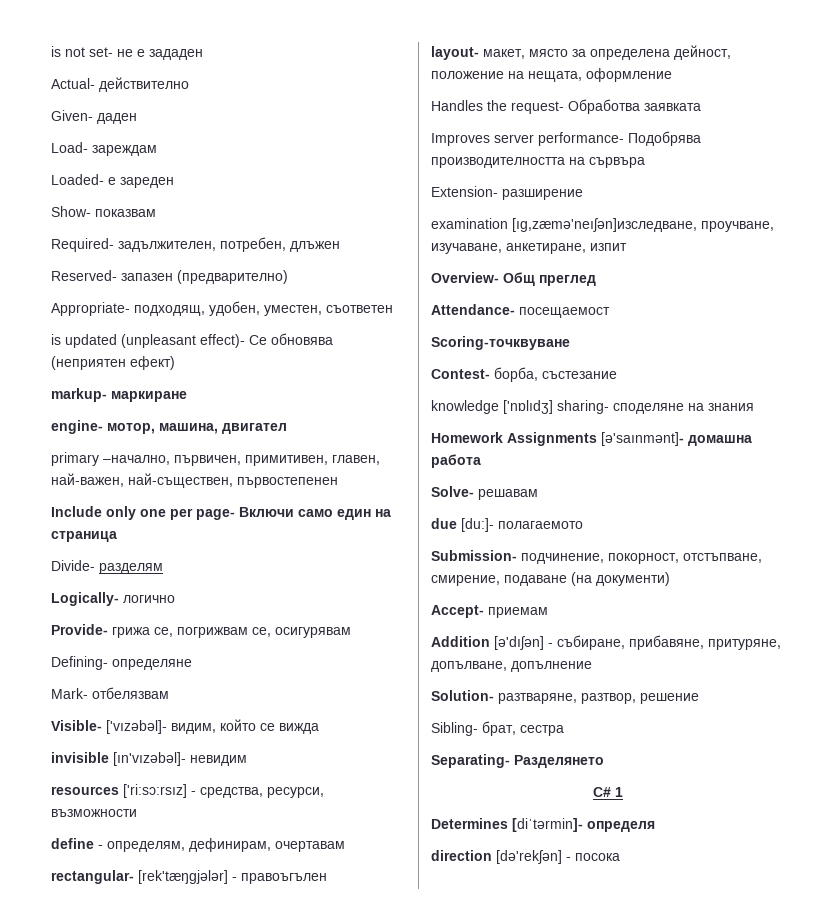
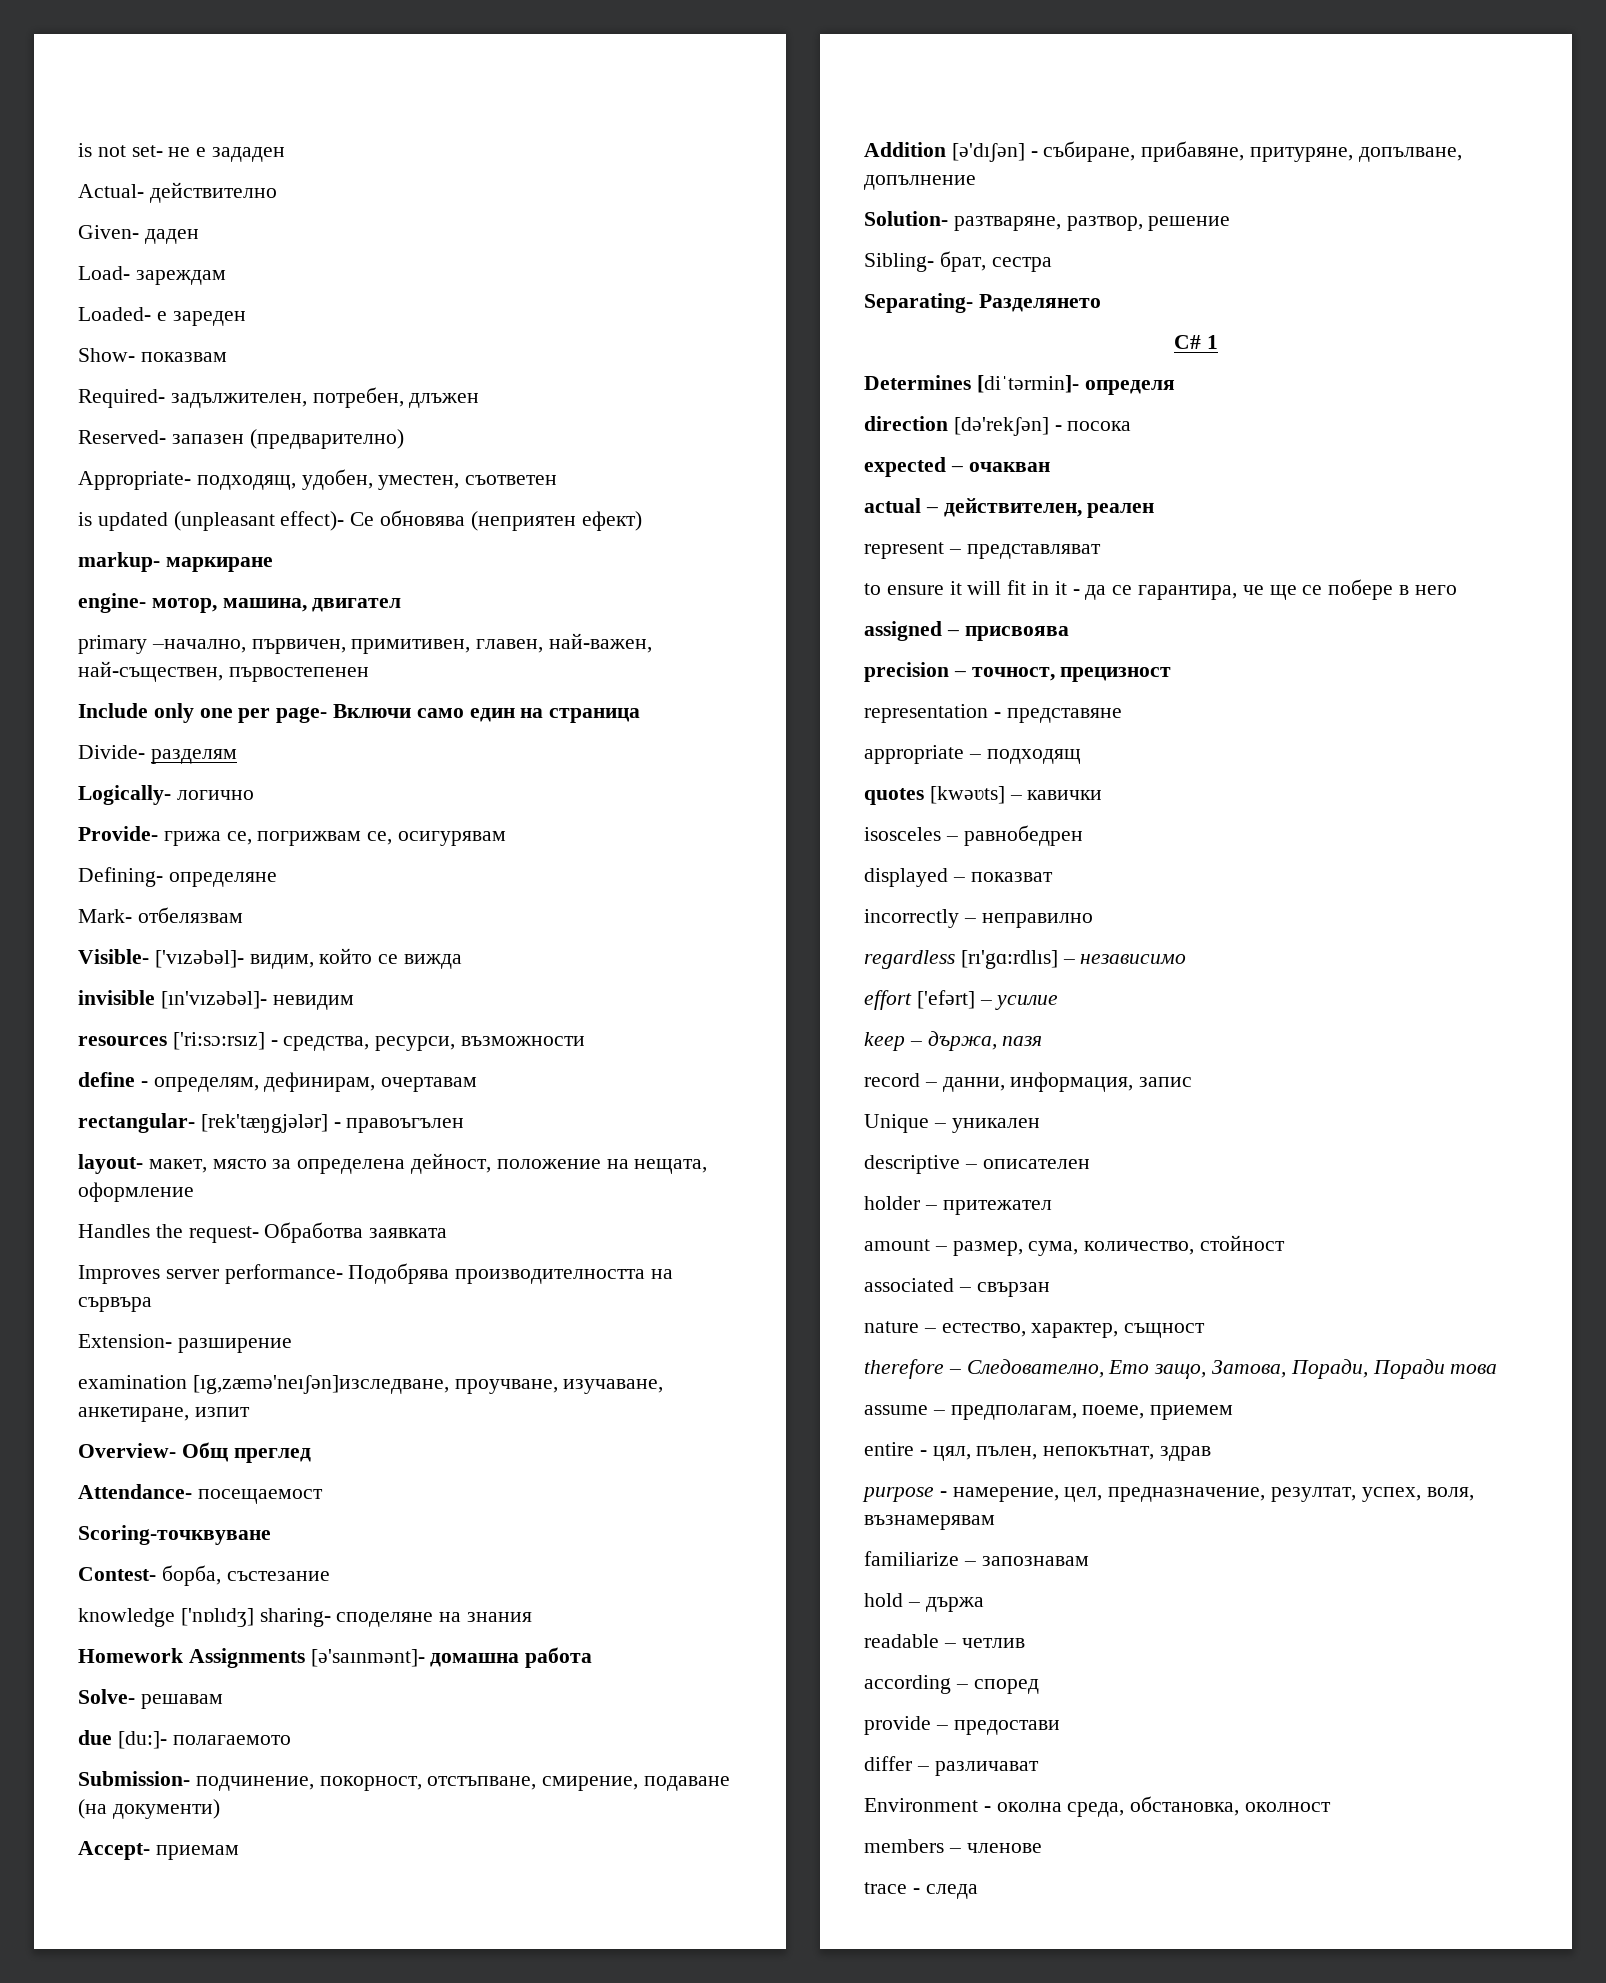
+ expected – очакван
+ actual – действителен, реален
+ represent – представляват
+ to ensure it will fit in it - да се гарантира, че ще се побере в него
+ assigned – присвоява
+ precision – точност, прецизност
+ representation - представяне
+ appropriate – подходящ
+ quotes [kwəʋts] – кавички
+ isosceles – равнобедрен
+ displayed – показват
+ incorrectly – неправилно
+ regardless [rı'gɑ:rdlıs] – независимо
+ effort ['efərt] – усилие
+ keep – държа, пазя
+ record – данни, информация, запис
+ Unique – уникален
+ descriptive – описателен
+ holder – притежател
+ amount – размер, сума, количество, стойност
+ associated – свързан
+ nature – естество, характер, същност
+ therefore – Следователно, Ето защо, Затова, Поради, Поради това
+ assume – предполагам, поеме, приемем
+ entire - цял, пълен, непокътнат, здрав
+ purpose - намерение, цел, предназначение, резултат, успех, воля, възнамерявам
+ familiarize – запознавам
+ hold – държа
+ readable – четлив
+ according – според
+ provide – предостави
+ differ – различават
+ Environment - околна среда, обстановка, околност
+ members – членове
+ trace - следа

